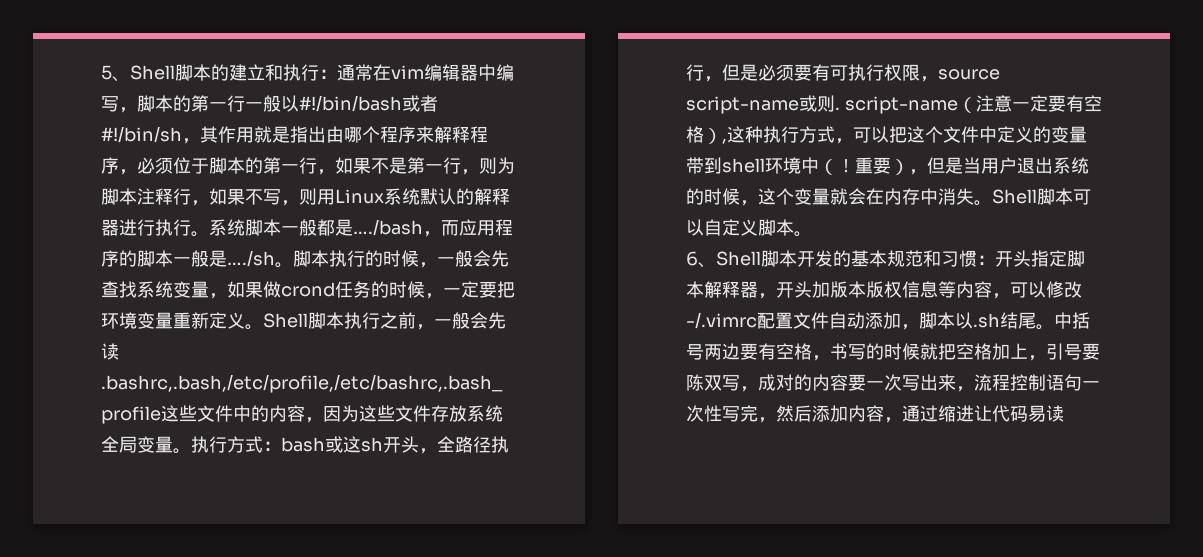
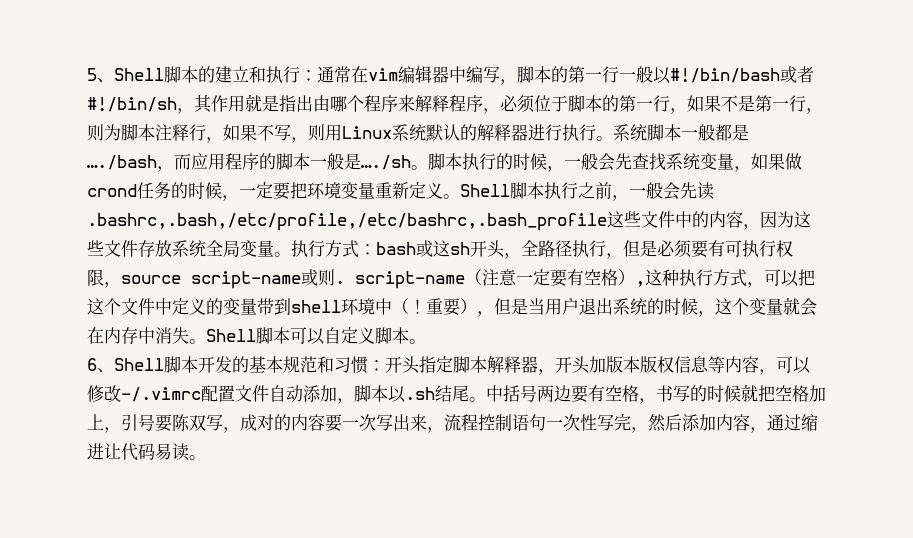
- 中括号两边要有空格，书写的时候就把空格加上，引号要陈双写，成对的内容要一次写出来，流程控制语句一次性写完，然后添加内容，通过缩进让代码易读
+ 中括号两边要有空格，书写的时候就把空格加上，引号要陈双写，成对的内容要一次写出来，流程控制语句一次性写完，然后添加内容，通过缩进让代码易读。

